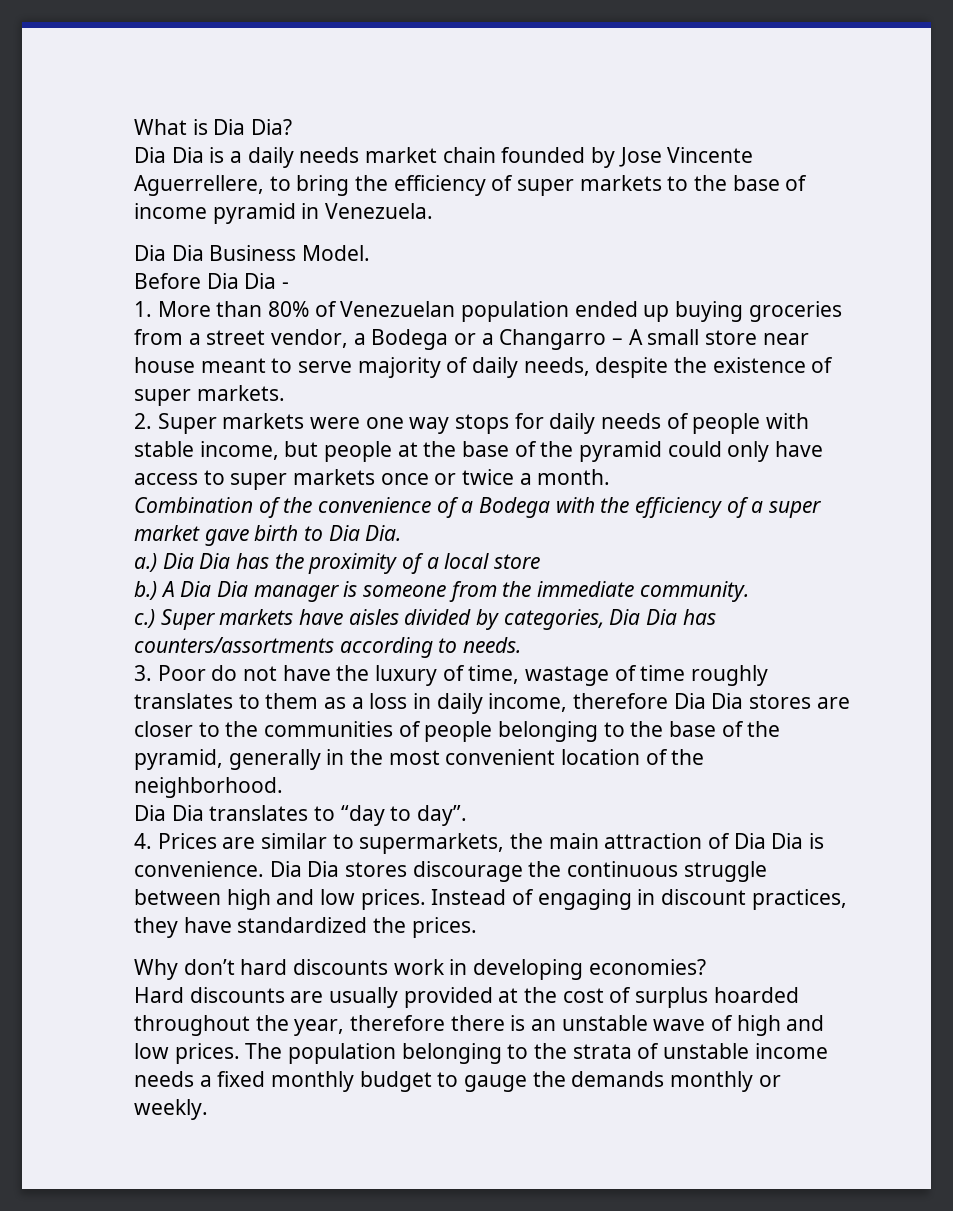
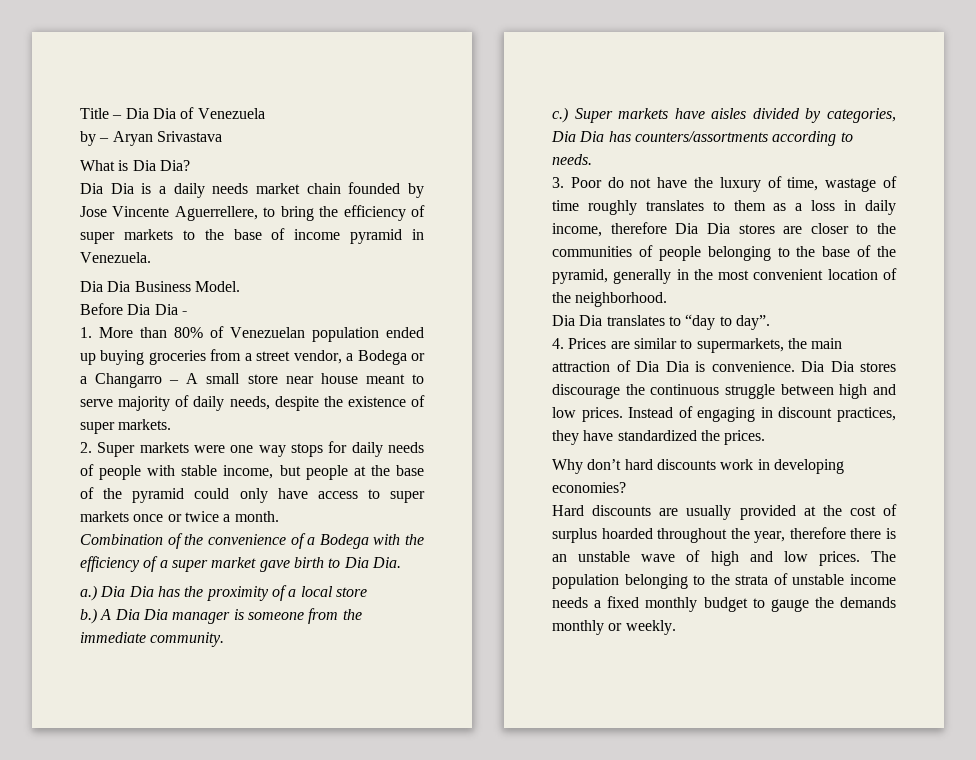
+ Title – Dia Dia of Venezuela
+ by – Aryan Srivastava

